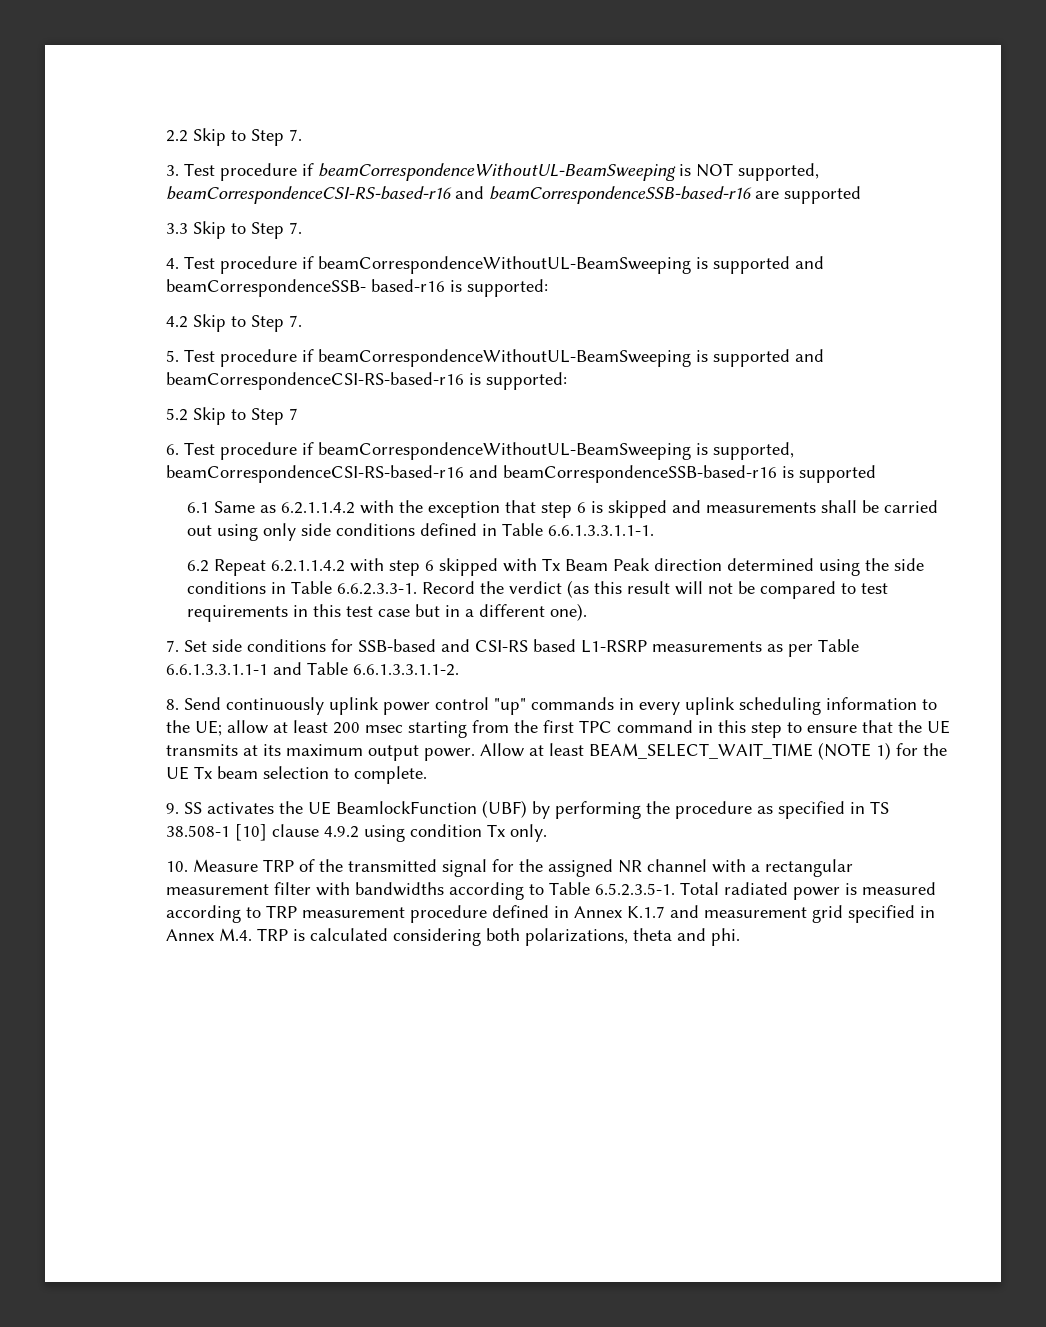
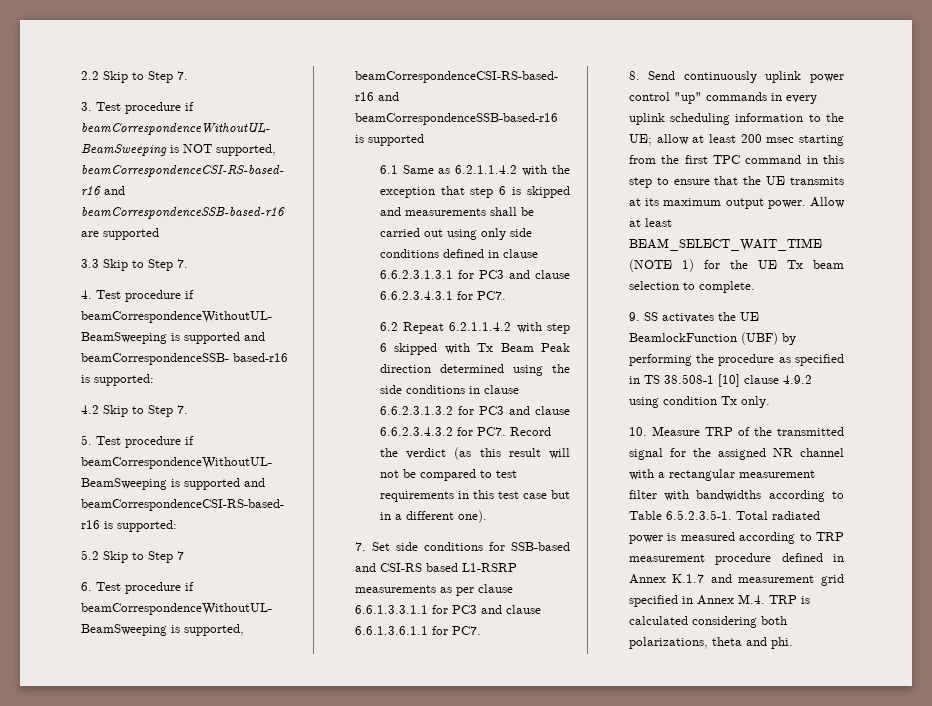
- 6.1 Same as 6.2.1.1.4.2 with the exception that step 6 is skipped and measurements shall be carried out using only side conditions defined in Table 6.6.1.3.3.1.1-1.
+ 6.1 Same as 6.2.1.1.4.2 with the exception that step 6 is skipped and measurements shall be carried out using only side conditions defined in clause 6.6.2.3.1.3.1 for PC3 and clause 6.6.2.3.4.3.1 for PC7.
- 6.2 Repeat 6.2.1.1.4.2 with step 6 skipped with Tx Beam Peak direction determined using the side conditions in Table 6.6.2.3.3-1. Record the verdict (as this result will not be compared to test requirements in this test case but in a different one).
+ 6.2 Repeat 6.2.1.1.4.2 with step 6 skipped with Tx Beam Peak direction determined using the side conditions in clause 6.6.2.3.1.3.2 for PC3 and clause 6.6.2.3.4.3.2 for PC7. Record the verdict (as this result will not be compared to test requirements in this test case but in a different one).
- 7. Set side conditions for SSB-based and CSI-RS based L1-RSRP measurements as per Table 6.6.1.3.3.1.1-1 and Table 6.6.1.3.3.1.1-2.
+ 7. Set side conditions for SSB-based and CSI-RS based L1-RSRP measurements as per clause 6.6.1.3.3.1.1 for PC3 and clause 6.6.1.3.6.1.1 for PC7.

